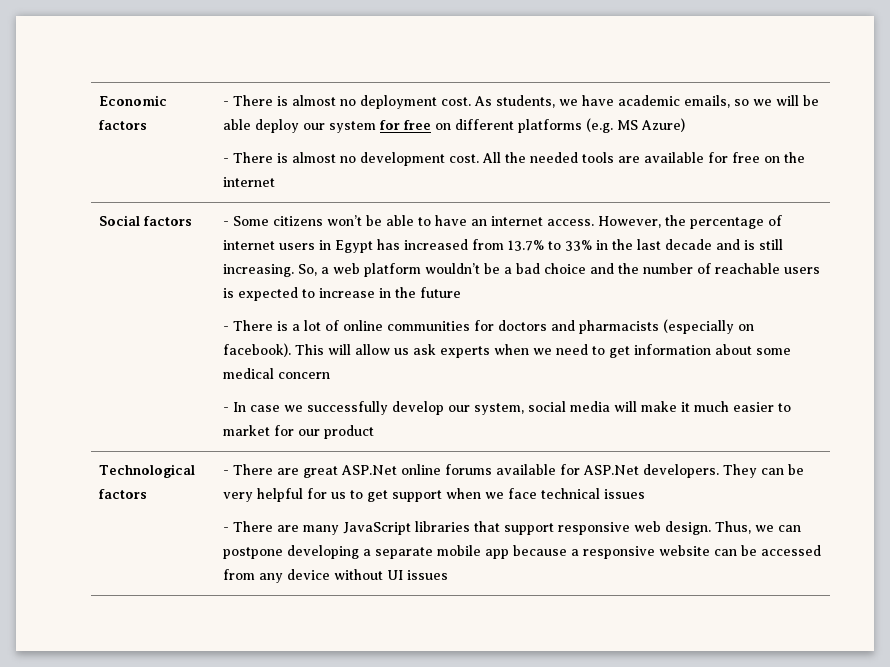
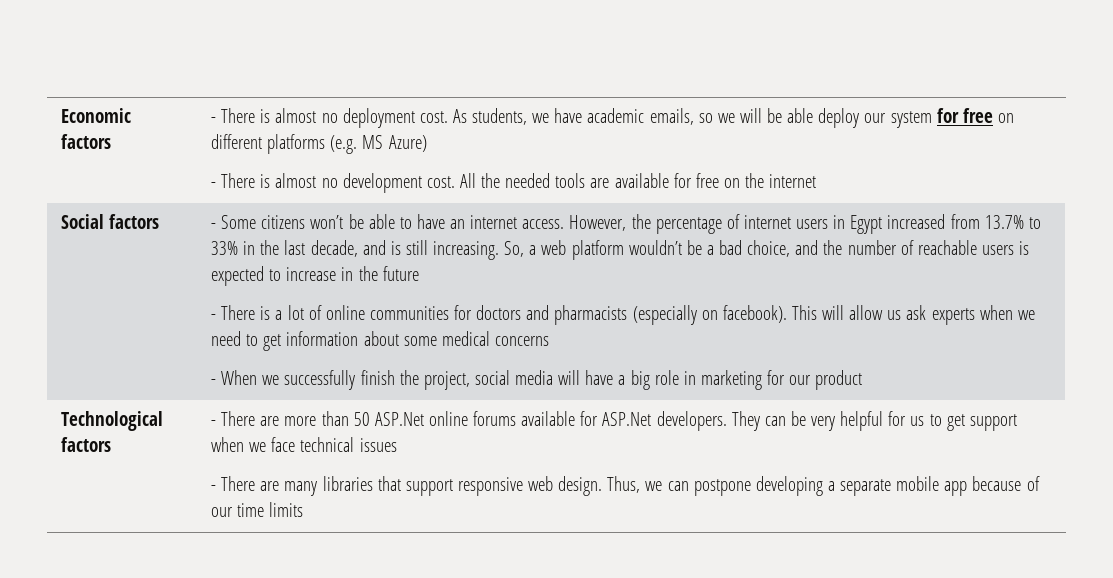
- However, the percentage of internet users in Egypt has increased from 13.7% to 33% in the last decade and is still increasing.
+ However, the percentage of internet users in Egypt increased from 13.7% to 33% in the last decade, and is still increasing.
- So, a web platform wouldn’t be a bad choice and the number of reachable users is expected to increase in the future
+ So, a web platform wouldn’t be a bad choice, and the number of reachable users is expected to increase in the future
- This will allow us ask experts when we need to get information about some medical concern
- - In case we successfully develop our system, social media will make it much easier to market for our product
+ This will allow us ask experts when we need to get information about some medical concerns
+ - When we successfully finish the project, social media will have a big role in marketing for our product
- - There are great ASP.Net online forums available for ASP.Net developers.
+ - There are more than 50 ASP.Net online forums available for ASP.Net developers.
- - There are many JavaScript libraries that support responsive web design.
+ - There are many libraries that support responsive web design.
- Thus, we can postpone developing a separate mobile app because a responsive website can be accessed from any device without UI issues
+ Thus, we can postpone developing a separate mobile app because of our time limits

